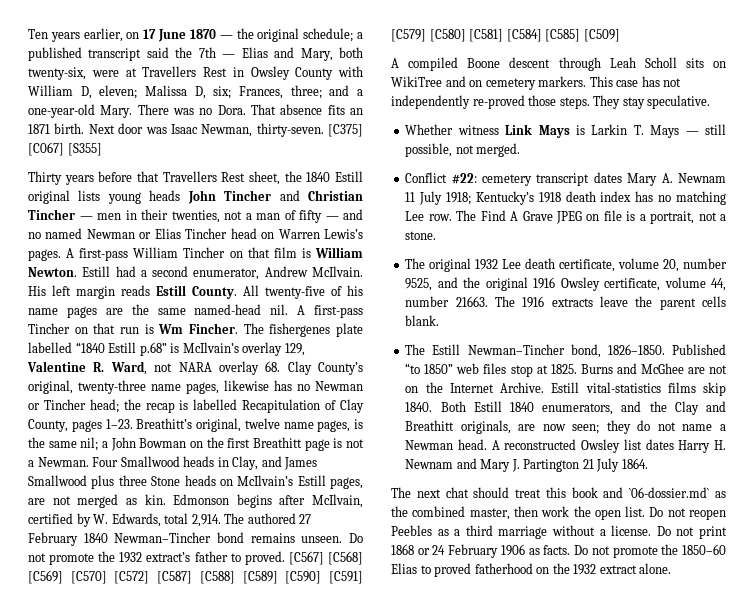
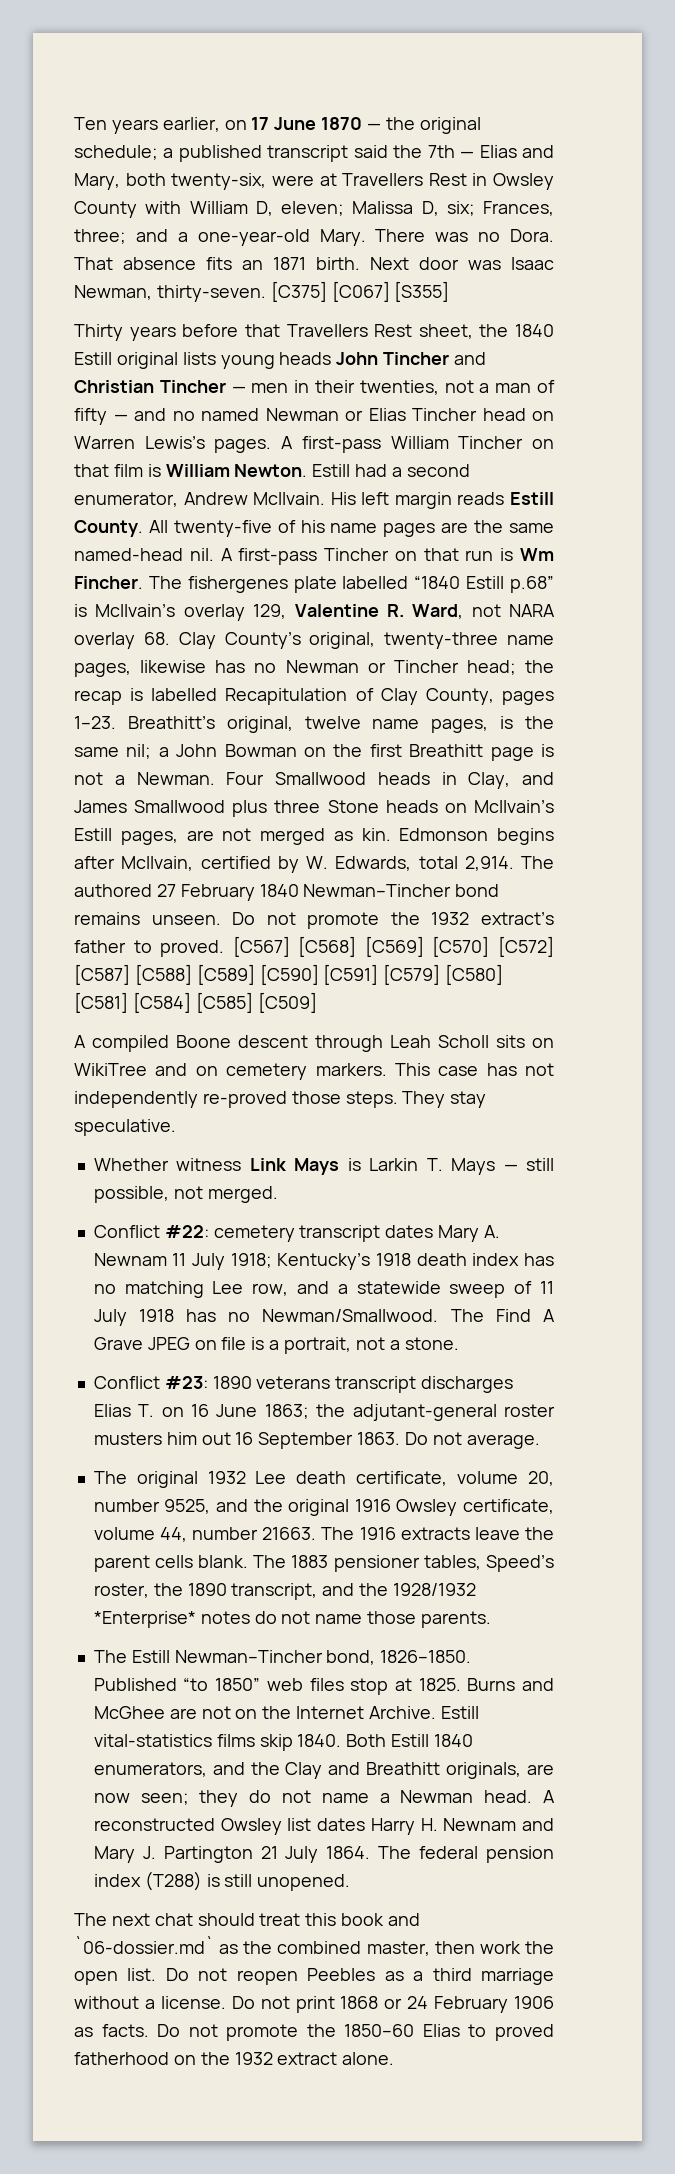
- Conflict #22: cemetery transcript dates Mary A. Newnam 11 July 1918; Kentucky’s 1918 death index has no matching Lee row.
+ Conflict #22: cemetery transcript dates Mary A. Newnam 11 July 1918; Kentucky’s 1918 death index has no matching Lee row, and a statewide sweep of 11 July 1918 has no Newman/Smallwood.
+ Conflict #23: 1890 veterans transcript discharges Elias T. on 16 June 1863; the adjutant-general roster musters him out 16 September 1863. Do not average.
+ The 1883 pensioner tables, Speed’s roster, the 1890 transcript, and the 1928/1932 *Enterprise* notes do not name those parents.
+ The federal pension index (T288) is still unopened.

